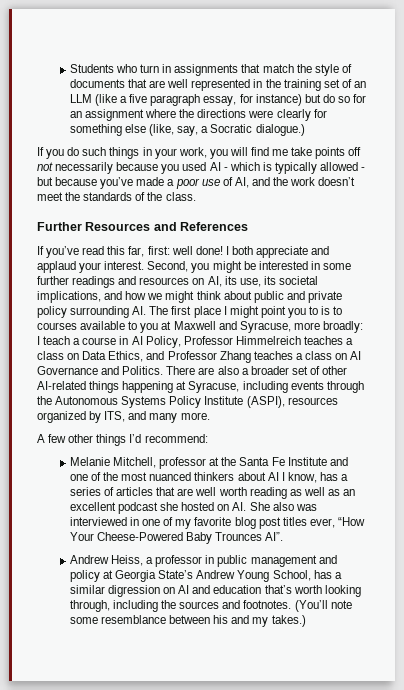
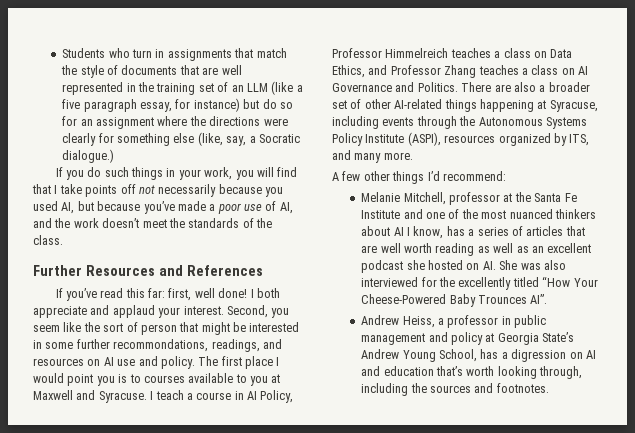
- If you do such things in your work, you will find me take points off not necessarily because you used AI - which is typically allowed - but because you’ve made a poor use of AI, and the work doesn’t meet the standards of the class.
+ If you do such things in your work, you will find that I take points off not necessarily because you used AI, but because you’ve made a poor use of AI, and the work doesn’t meet the standards of the class.
- If you’ve read this far, first: well done!
+ If you’ve read this far: first, well done!
- Second, you might be interested in some further readings and resources on AI, its use, its societal implications, and how we might think about public and private policy surrounding AI. The first place I might point you to is to courses available to you at Maxwell and Syracuse, more broadly: I teach a course in AI Policy, Professor Himmelreich teaches a class on Data Ethics, and Professor Zhang teaches a class on AI Governance and Politics.
+ Second, you seem like the sort of person that might be interested in some further recommondations, readings, and resources on AI use and policy. The first place I would point you is to courses available to you at Maxwell and Syracuse. I teach a course in AI Policy, Professor Himmelreich teaches a class on Data Ethics, and Professor Zhang teaches a class on AI Governance and Politics.
- Melanie Mitchell, professor at the Santa Fe Institute and one of the most nuanced thinkers about AI I know, has a series of articles that are well worth reading as well as an excellent podcast she hosted on AI. She also was interviewed in one of my favorite blog post titles ever, “How Your Cheese-Powered Baby Trounces AI”.
+ Melanie Mitchell, professor at the Santa Fe Institute and one of the most nuanced thinkers about AI I know, has a series of articles that are well worth reading as well as an excellent podcast she hosted on AI. She was also interviewed for the excellently titled “How Your Cheese-Powered Baby Trounces AI”.
- Andrew Heiss, a professor in public management and policy at Georgia State’s Andrew Young School, has a similar digression on AI and education that’s worth looking through, including the sources and footnotes. (You’ll note some resemblance between his and my takes.)
+ Andrew Heiss, a professor in public management and policy at Georgia State’s Andrew Young School, has a digression on AI and education that’s worth looking through, including the sources and footnotes.

